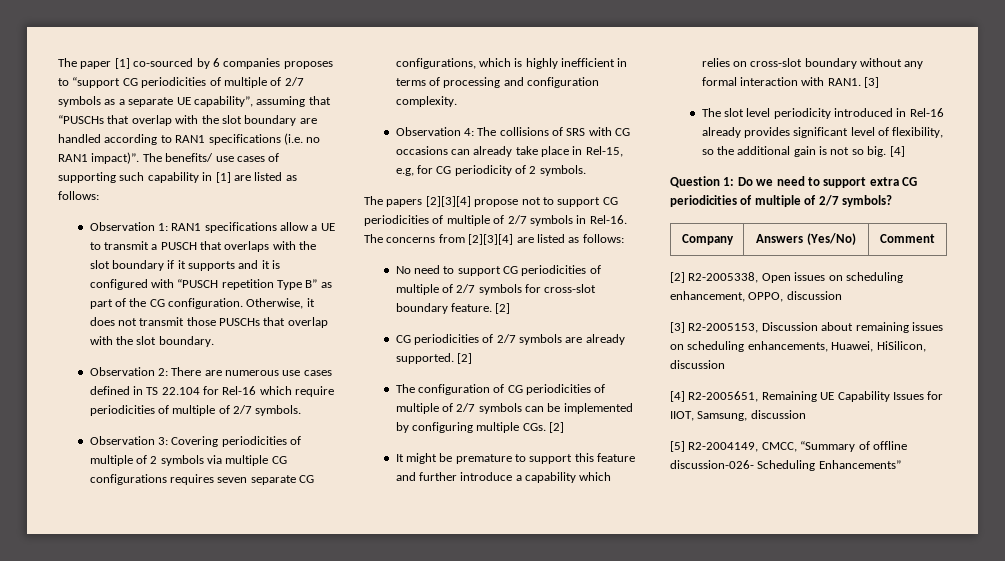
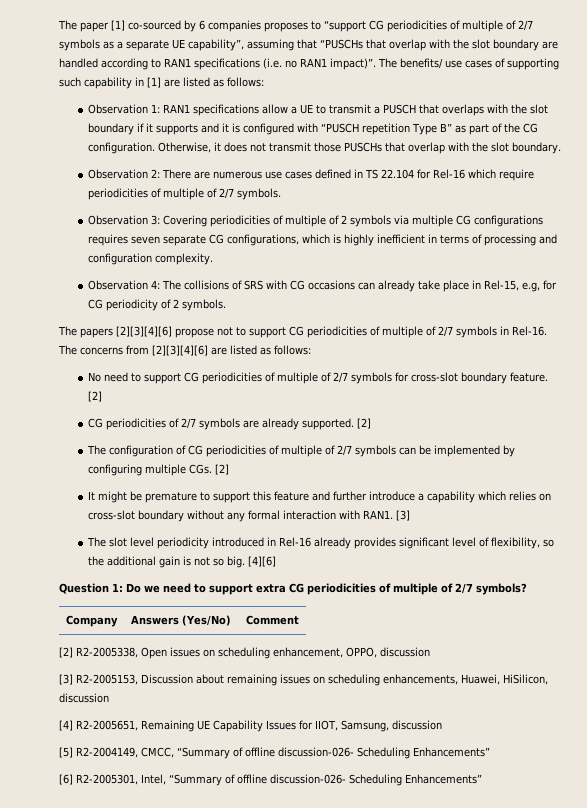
- The papers [2][3][4] propose not to support CG periodicities of multiple of 2/7 symbols in Rel-16.
+ The papers [2][3][4][6] propose not to support CG periodicities of multiple of 2/7 symbols in Rel-16.
- The concerns from [2][3][4] are listed as follows:
+ The concerns from [2][3][4][6] are listed as follows:
- The slot level periodicity introduced in Rel-16 already provides significant level of flexibility, so the additional gain is not so big. [4]
+ The slot level periodicity introduced in Rel-16 already provides significant level of flexibility, so the additional gain is not so big. [4][6]
+ [6] R2-2005301, Intel, “Summary of offline discussion-026- Scheduling Enhancements”

